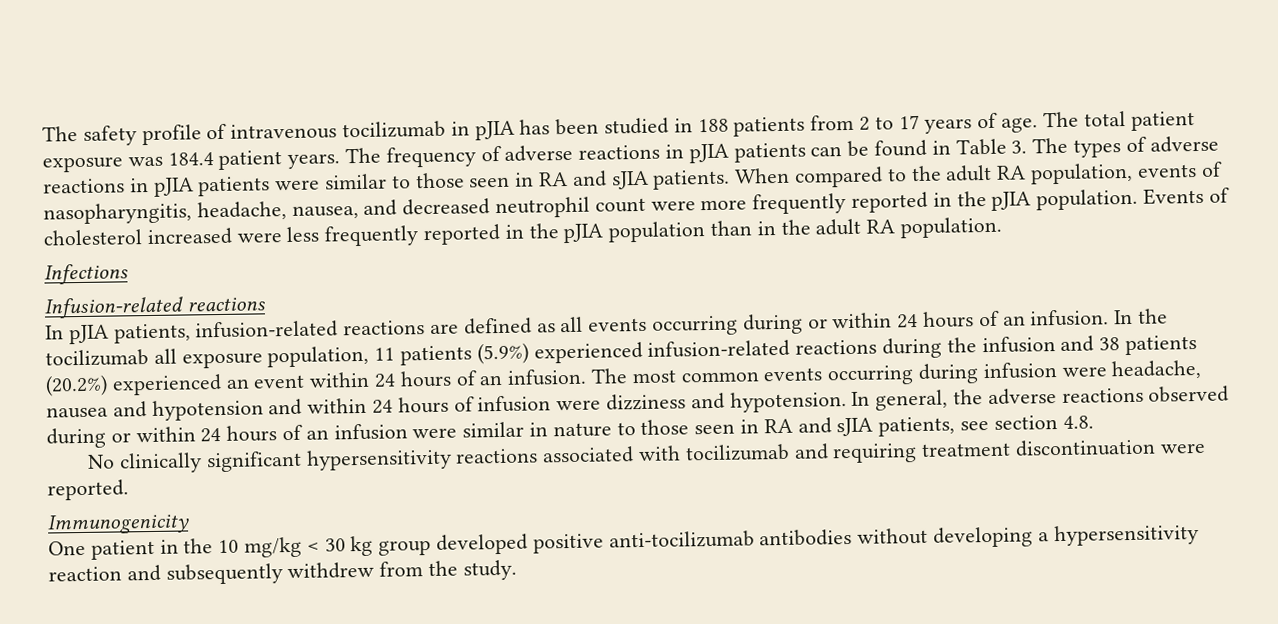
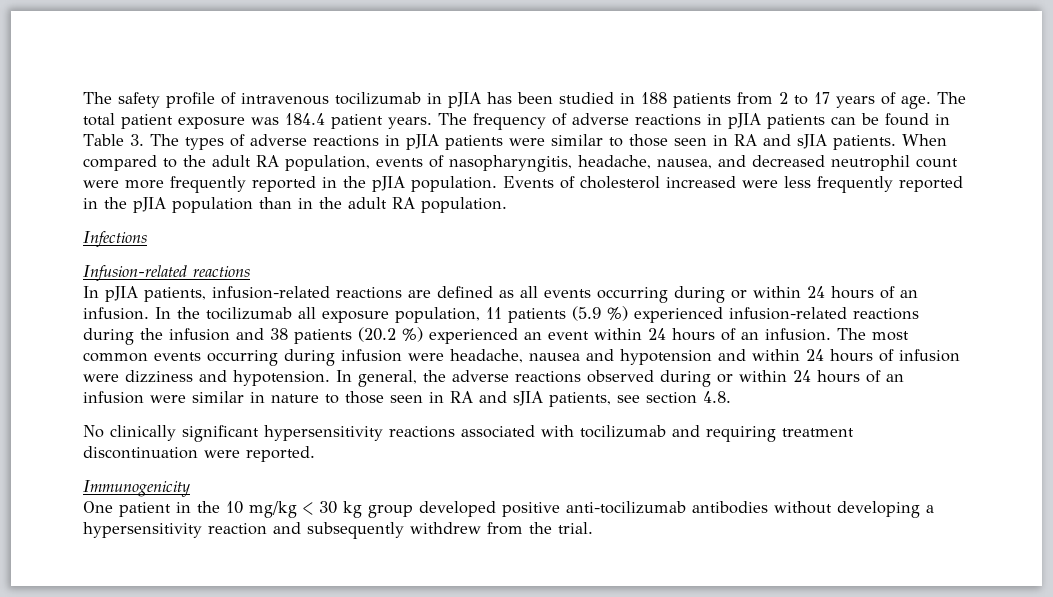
- In the tocilizumab all exposure population, 11 patients (5.9%) experienced infusion-related reactions during the infusion and 38 patients (20.2%) experienced an event within 24 hours of an infusion.
+ In the tocilizumab all exposure population, 11 patients (5.9 %) experienced infusion-related reactions during the infusion and 38 patients (20.2 %) experienced an event within 24 hours of an infusion.
- One patient in the 10 mg/kg < 30 kg group developed positive anti-tocilizumab antibodies without developing a hypersensitivity reaction and subsequently withdrew from the study.
+ One patient in the 10 mg/kg < 30 kg group developed positive anti-tocilizumab antibodies without developing a hypersensitivity reaction and subsequently withdrew from the trial.

